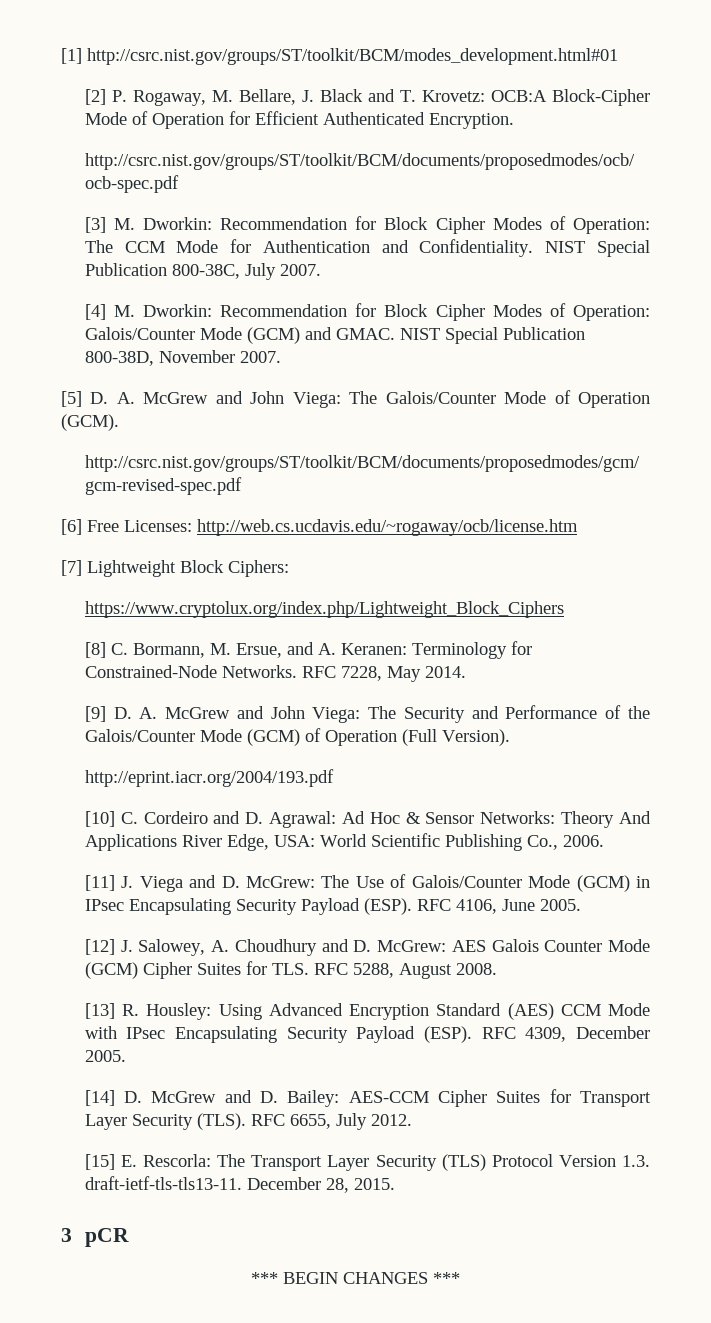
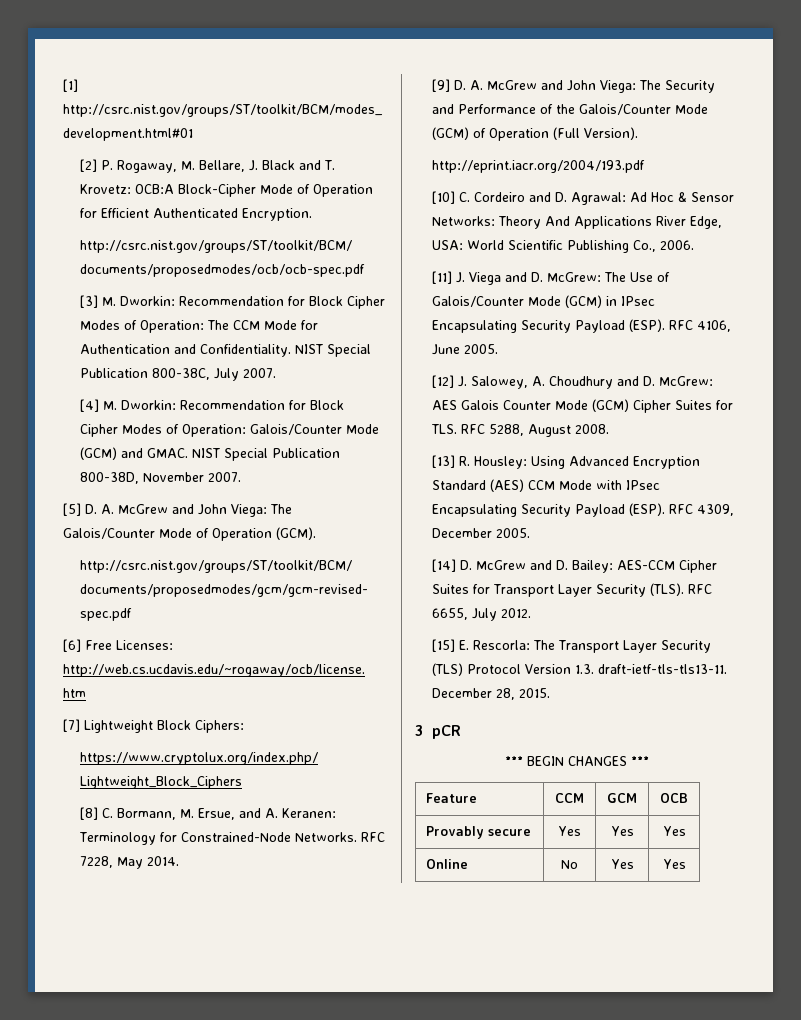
+ Feature | CCM | GCM | OCB
+ Provably secure | Yes | Yes | Yes
+ Online | No | Yes | Yes

